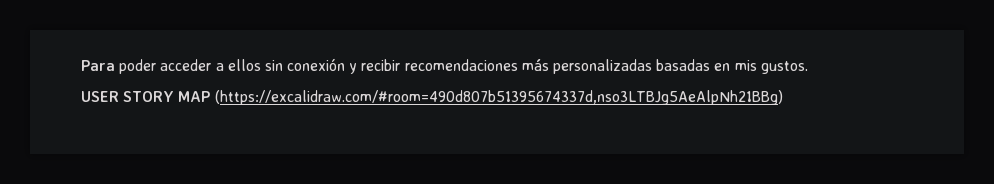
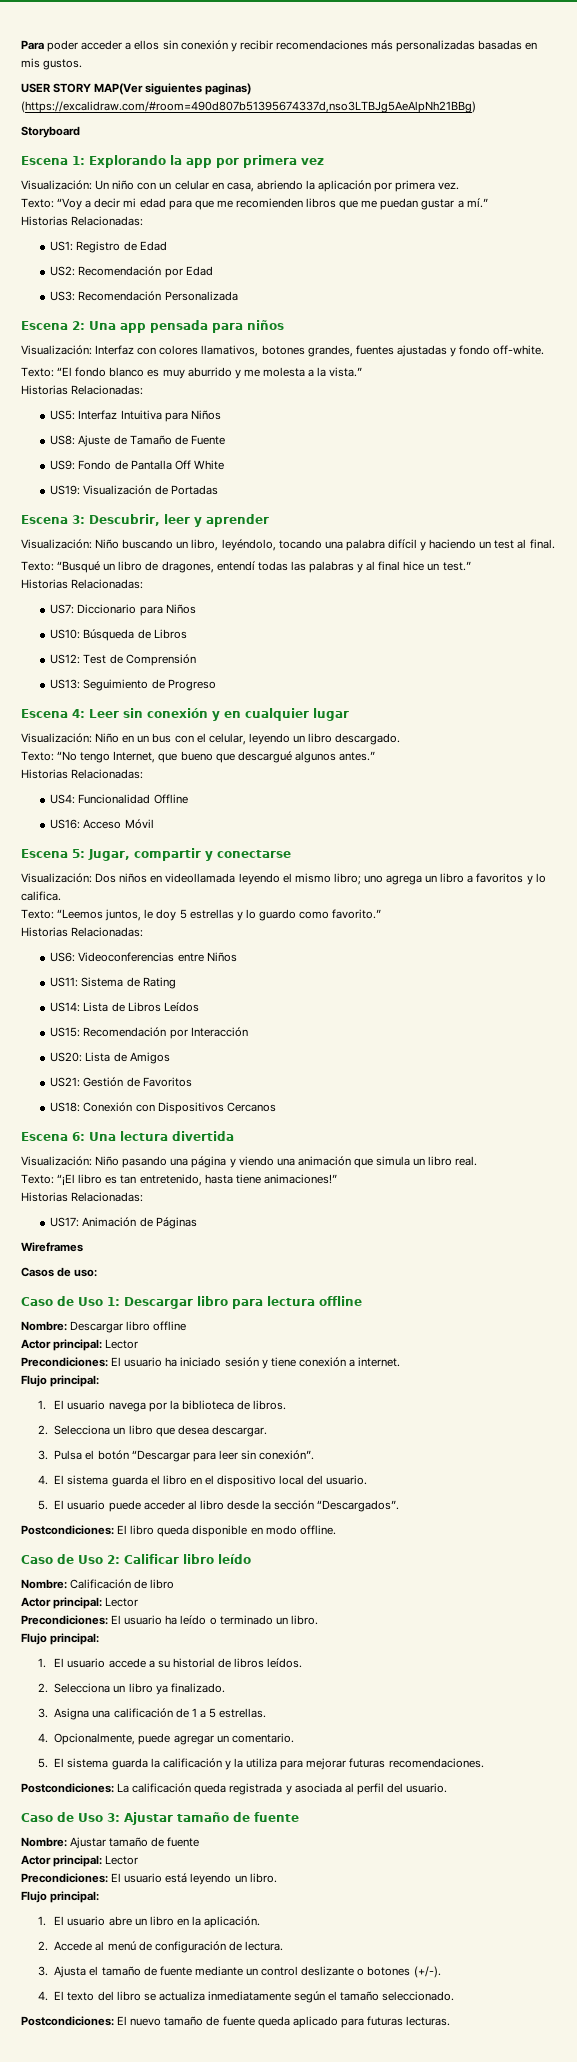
- USER STORY MAP (https://excalidraw.com/#room=490d807b51395674337d,nso3LTBJg5AeAlpNh21BBg)
+ USER STORY MAP(Ver siguientes paginas) (https://excalidraw.com/#room=490d807b51395674337d,nso3LTBJg5AeAlpNh21BBg)
+ Storyboard
+ Escena 1: Explorando la app por primera vez
+ Visualización: Un niño con un celular en casa, abriendo la aplicación por primera vez.
+ Texto: “Voy a decir mi edad para que me recomienden libros que me puedan gustar a mí.”
+ Historias Relacionadas:
+ US1: Registro de Edad
+ US2: Recomendación por Edad
+ US3: Recomendación Personalizada
+ Escena 2: Una app pensada para niños
+ Visualización: Interfaz con colores llamativos, botones grandes, fuentes ajustadas y fondo off-white.
+ Texto: “El fondo blanco es muy aburrido y me molesta a la vista.”
+ Historias Relacionadas:
+ US5: Interfaz Intuitiva para Niños
+ US8: Ajuste de Tamaño de Fuente
+ US9: Fondo de Pantalla Off White
+ US19: Visualización de Portadas
+ Escena 3: Descubrir, leer y aprender
+ Visualización: Niño buscando un libro, leyéndolo, tocando una palabra difícil y haciendo un test al final.
+ Texto: “Busqué un libro de dragones, entendí todas las palabras y al final hice un test.”
+ Historias Relacionadas:
+ US7: Diccionario para Niños
+ US10: Búsqueda de Libros
+ US12: Test de Comprensión
+ US13: Seguimiento de Progreso
+ Escena 4: Leer sin conexión y en cualquier lugar
+ Visualización: Niño en un bus con el celular, leyendo un libro descargado.
+ Texto: “No tengo Internet, que bueno que descargué algunos antes.”
+ Historias Relacionadas:
+ US4: Funcionalidad Offline
+ US16: Acceso Móvil
+ Escena 5: Jugar, compartir y conectarse
+ Visualización: Dos niños en videollamada leyendo el mismo libro; uno agrega un libro a favoritos y lo califica.
+ Texto: “Leemos juntos, le doy 5 estrellas y lo guardo como favorito.”
+ Historias Relacionadas:
+ US6: Videoconferencias entre Niños
+ US11: Sistema de Rating
+ US14: Lista de Libros Leídos
+ US15: Recomendación por Interacción
+ US20: Lista de Amigos
+ US21: Gestión de Favoritos
+ US18: Conexión con Dispositivos Cercanos
+ Escena 6: Una lectura divertida
+ Visualización: Niño pasando una página y viendo una animación que simula un libro real.
+ Texto: “¡El libro es tan entretenido, hasta tiene animaciones!”
+ Historias Relacionadas:
+ US17: Animación de Páginas
+ Wireframes
+ Casos de uso:
+ Caso de Uso 1: Descargar libro para lectura offline
+ Nombre: Descargar libro offline
+ Actor principal: Lector
+ Precondiciones: El usuario ha iniciado sesión y tiene conexión a internet.
+ Flujo principal:
+ 1. El usuario navega por la biblioteca de libros.
+ 2. Selecciona un libro que desea descargar.
+ 3. Pulsa el botón “Descargar para leer sin conexión”.
+ 4. El sistema guarda el libro en el dispositivo local del usuario.
+ 5. El usuario puede acceder al libro desde la sección “Descargados”.
+ Postcondiciones: El libro queda disponible en modo offline.
+ Caso de Uso 2: Calificar libro leído
+ Nombre: Calificación de libro
+ Actor principal: Lector
+ Precondiciones: El usuario ha leído o terminado un libro.
+ Flujo principal:
+ 1. El usuario accede a su historial de libros leídos.
+ 2. Selecciona un libro ya finalizado.
+ 3. Asigna una calificación de 1 a 5 estrellas.
+ 4. Opcionalmente, puede agregar un comentario.
+ 5. El sistema guarda la calificación y la utiliza para mejorar futuras recomendaciones.
+ Postcondiciones: La calificación queda registrada y asociada al perfil del usuario.
+ Caso de Uso 3: Ajustar tamaño de fuente
+ Nombre: Ajustar tamaño de fuente
+ Actor principal: Lector
+ Precondiciones: El usuario está leyendo un libro.
+ Flujo principal:
+ 1. El usuario abre un libro en la aplicación.
+ 2. Accede al menú de configuración de lectura.
+ 3. Ajusta el tamaño de fuente mediante un control deslizante o botones (+/-).
+ 4. El texto del libro se actualiza inmediatamente según el tamaño seleccionado.
+ Postcondiciones: El nuevo tamaño de fuente queda aplicado para futuras lecturas.

